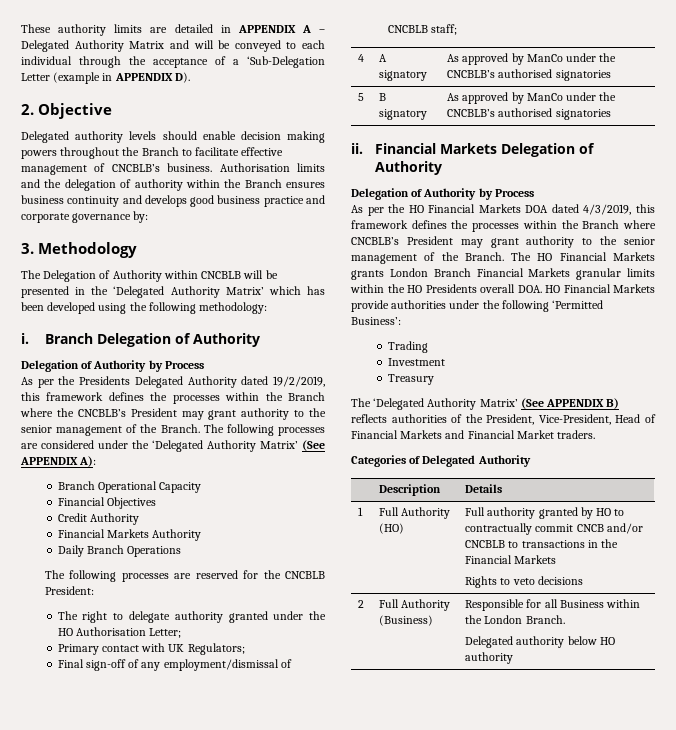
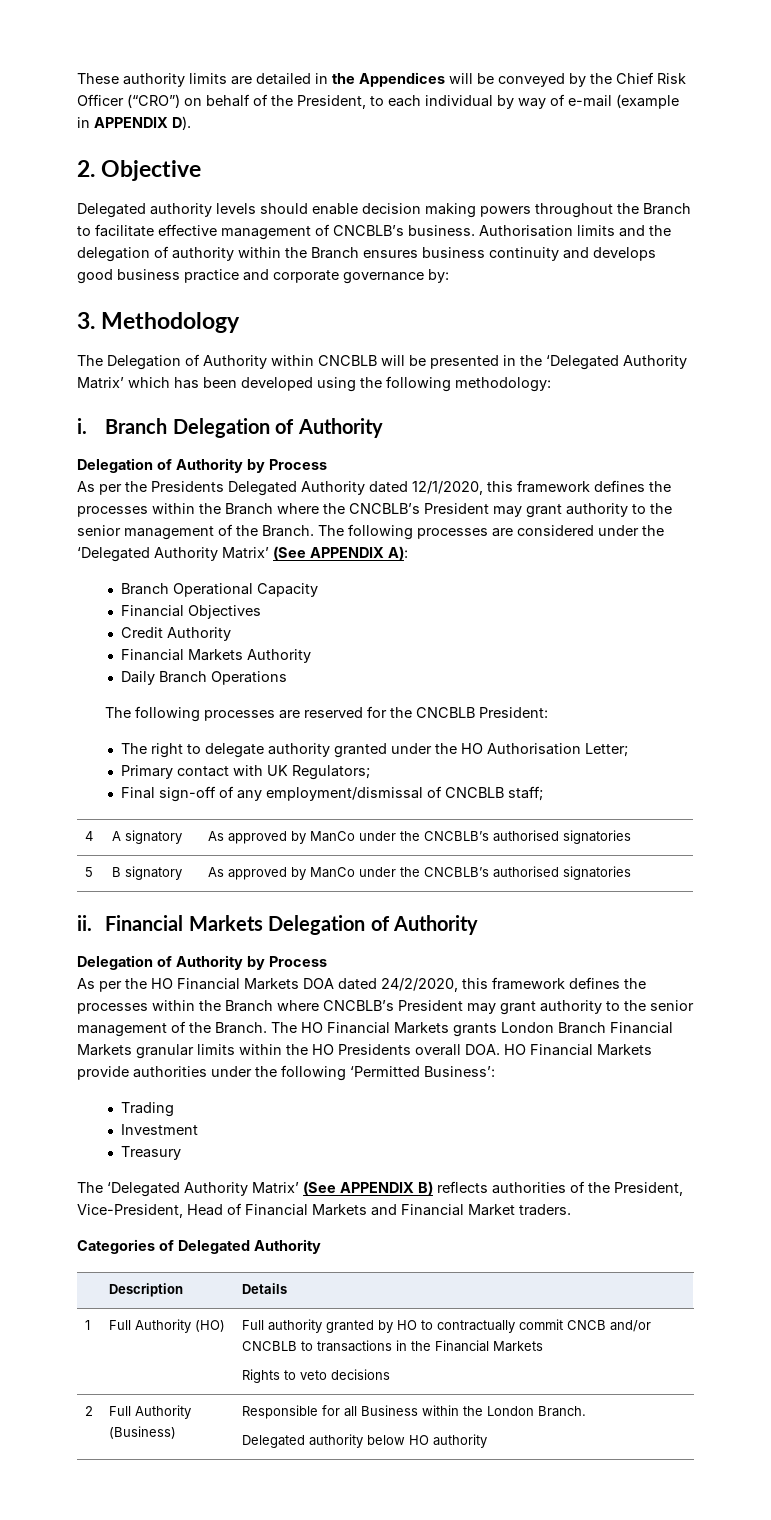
- These authority limits are detailed in APPENDIX A – Delegated Authority Matrix and will be conveyed to each individual through the acceptance of a ‘Sub-Delegation Letter (example in APPENDIX D).
+ These authority limits are detailed in the Appendices will be conveyed by the Chief Risk Officer (“CRO”) on behalf of the President, to each individual by way of e-mail (example in APPENDIX D).
- As per the Presidents Delegated Authority dated 19/2/2019, this framework defines the processes within the Branch where the CNCBLB’s President may grant authority to the senior management of the Branch.
+ As per the Presidents Delegated Authority dated 12/1/2020, this framework defines the processes within the Branch where the CNCBLB’s President may grant authority to the senior management of the Branch.
- As per the HO Financial Markets DOA dated 4/3/2019, this framework defines the processes within the Branch where CNCBLB’s President may grant authority to the senior management of the Branch.
+ As per the HO Financial Markets DOA dated 24/2/2020, this framework defines the processes within the Branch where CNCBLB’s President may grant authority to the senior management of the Branch.

